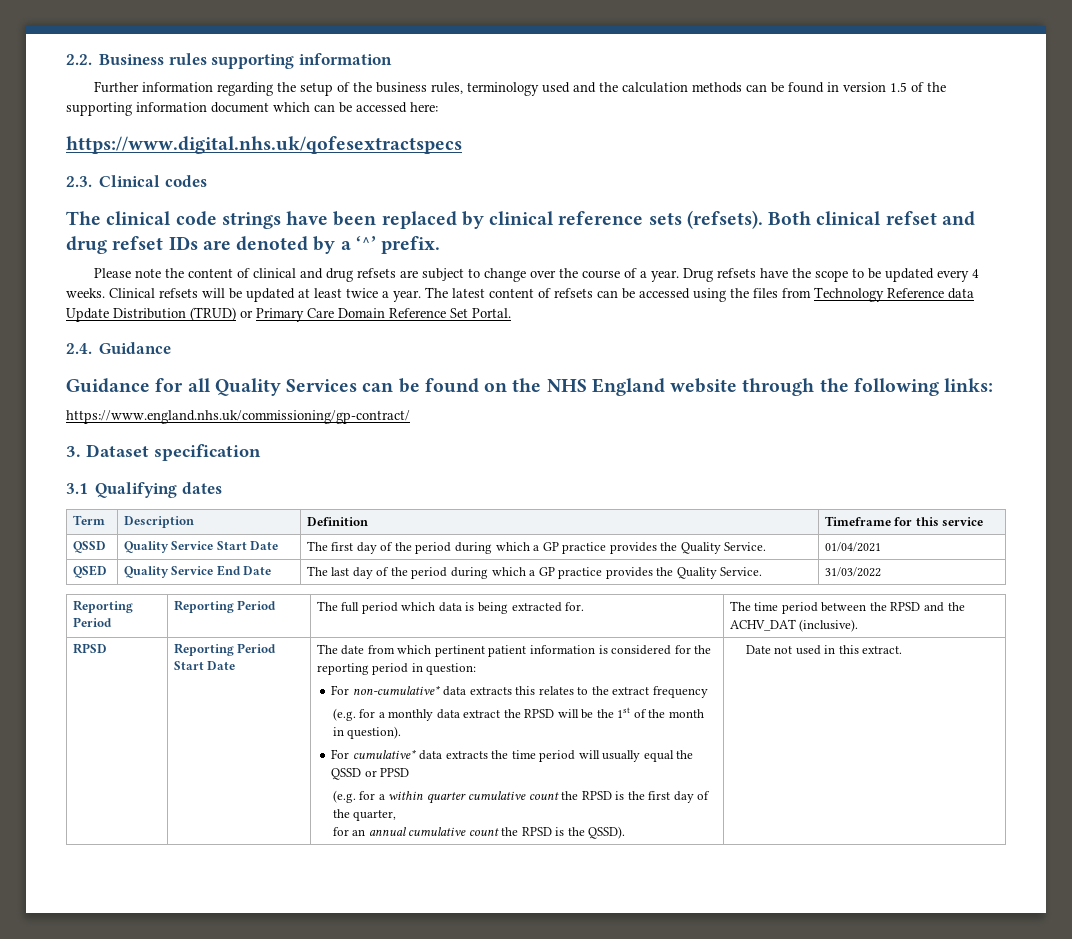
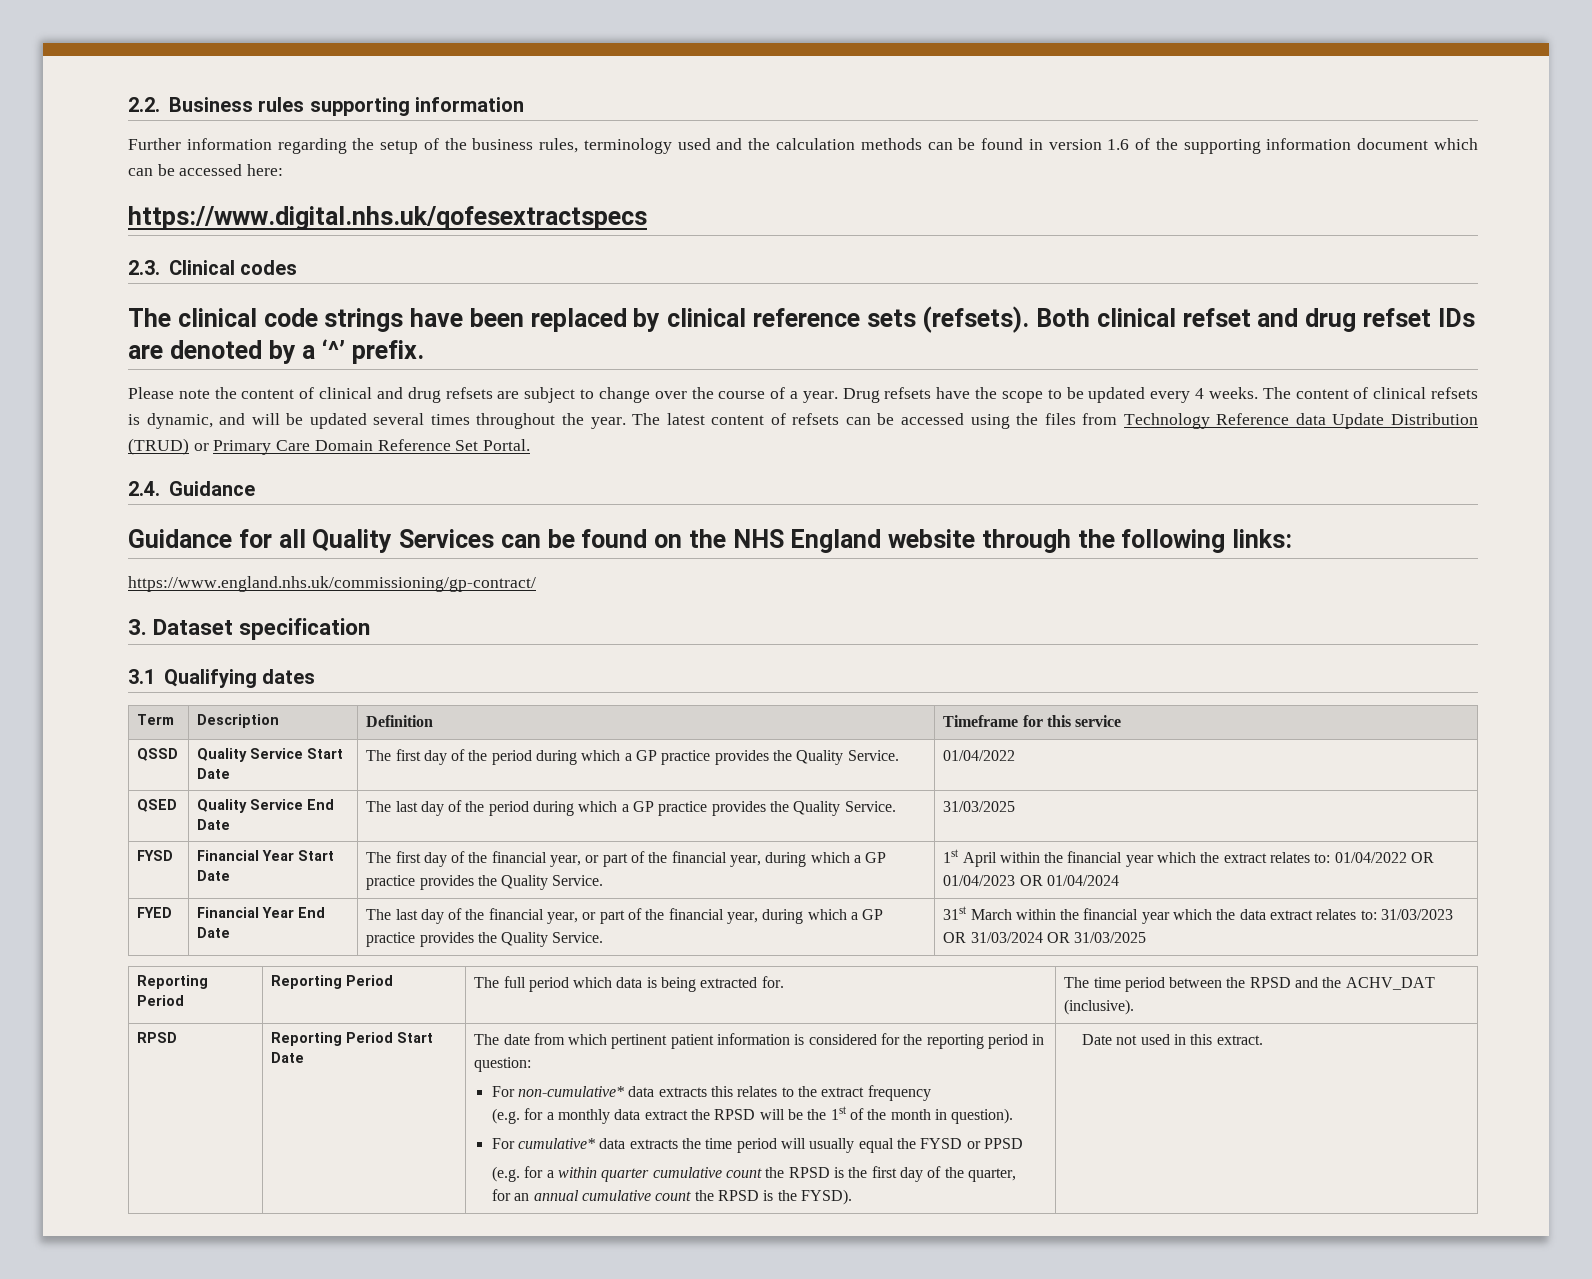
- Further information regarding the setup of the business rules, terminology used and the calculation methods can be found in version 1.5 of the supporting information document which can be accessed here:
+ Further information regarding the setup of the business rules, terminology used and the calculation methods can be found in version 1.6 of the supporting information document which can be accessed here:
- Clinical refsets will be updated at least twice a year.
+ The content of clinical refsets is dynamic, and will be updated several times throughout the year.
- QSSD | Quality Service Start Date | The first day of the period during which a GP practice provides the Quality Service. | 01/04/2021
+ QSSD | Quality Service Start Date | The first day of the period during which a GP practice provides the Quality Service. | 01/04/2022
- QSED | Quality Service End Date | The last day of the period during which a GP practice provides the Quality Service. | 31/03/2022
+ QSED | Quality Service End Date | The last day of the period during which a GP practice provides the Quality Service. | 31/03/2025
+ FYSD | Financial Year Start Date | The first day of the financial year, or part of the financial year, during which a GP practice provides the Quality Service. | 1st April within the financial year which the extract relates to: 01/04/2022 OR 01/04/2023 OR 01/04/2024
+ FYED | Financial Year End Date | The last day of the financial year, or part of the financial year, during which a GP practice provides the Quality Service. | 31st March within the financial year which the data extract relates to: 31/03/2023 OR 31/03/2024 OR 31/03/2025
- For cumulative* data extracts the time period will usually equal the QSSD or PPSD
+ For cumulative* data extracts the time period will usually equal the FYSD or PPSD
- for an annual cumulative count the RPSD is the QSSD).
+ for an annual cumulative count the RPSD is the FYSD).

